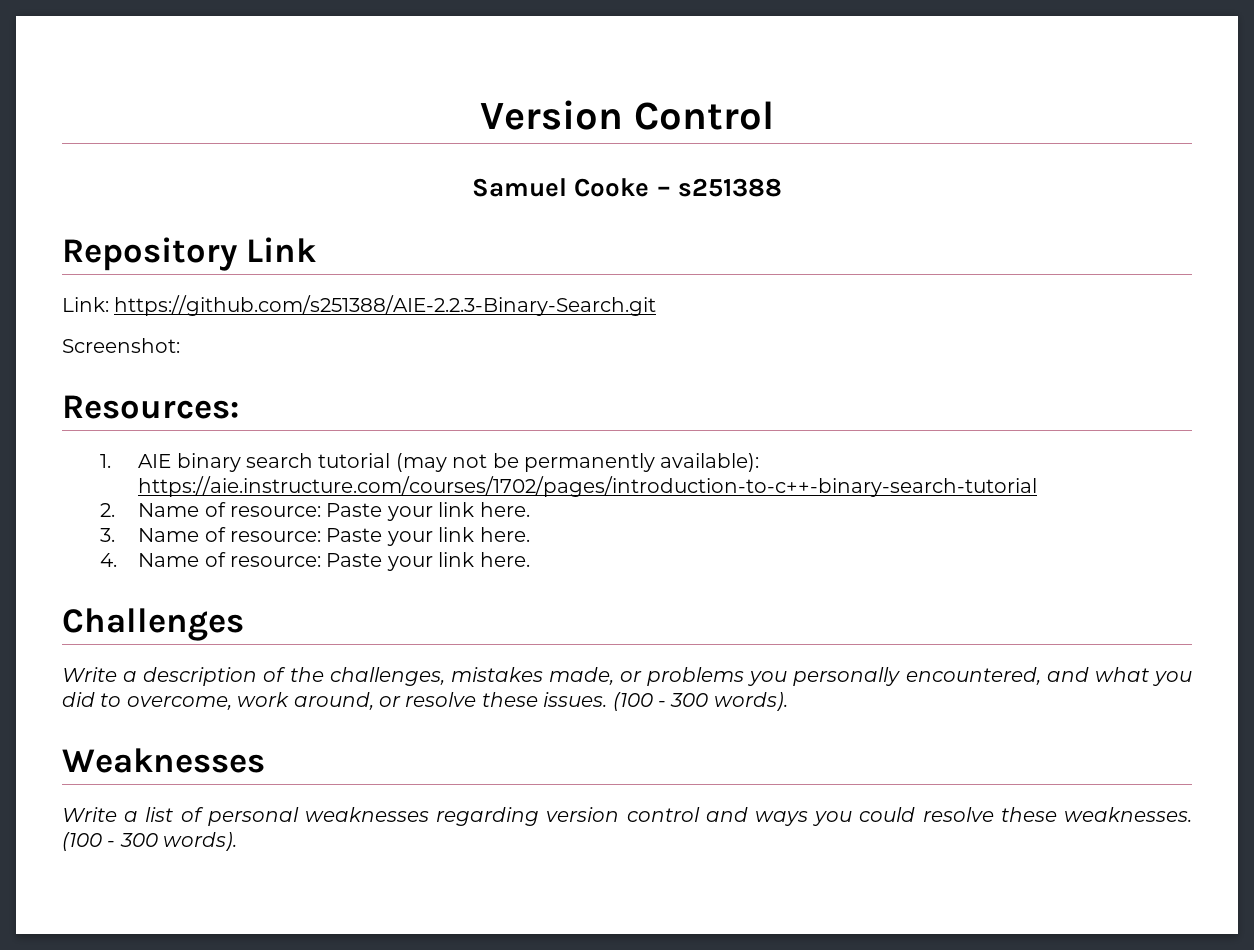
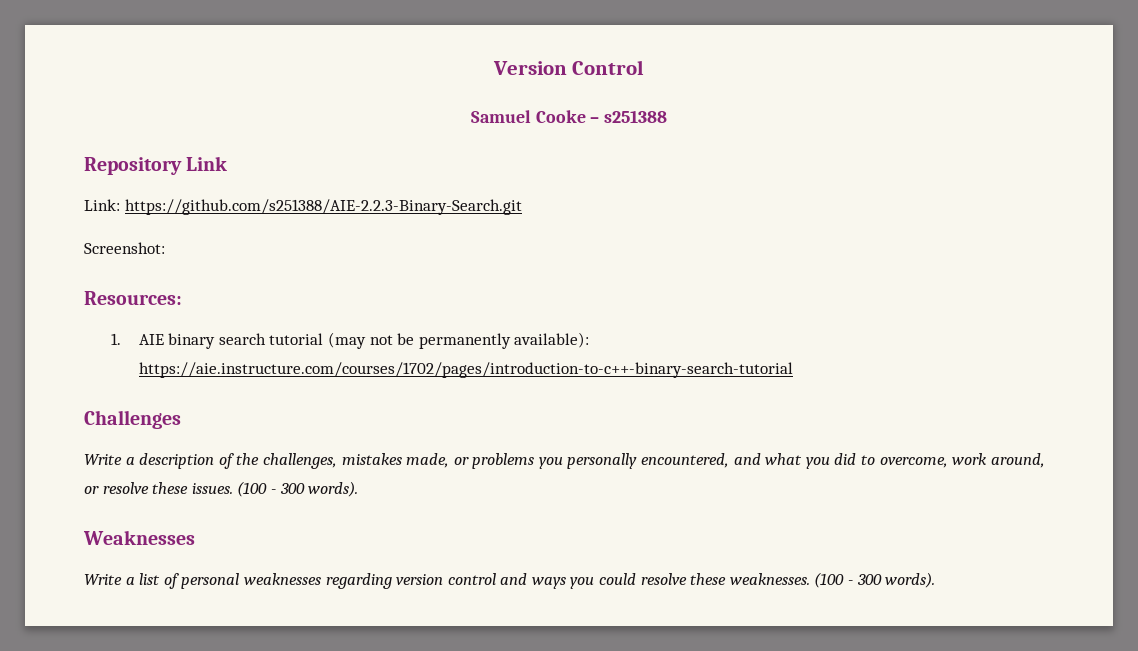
- 2. Name of resource: Paste your link here.
- 3. Name of resource: Paste your link here.
- 4. Name of resource: Paste your link here.

